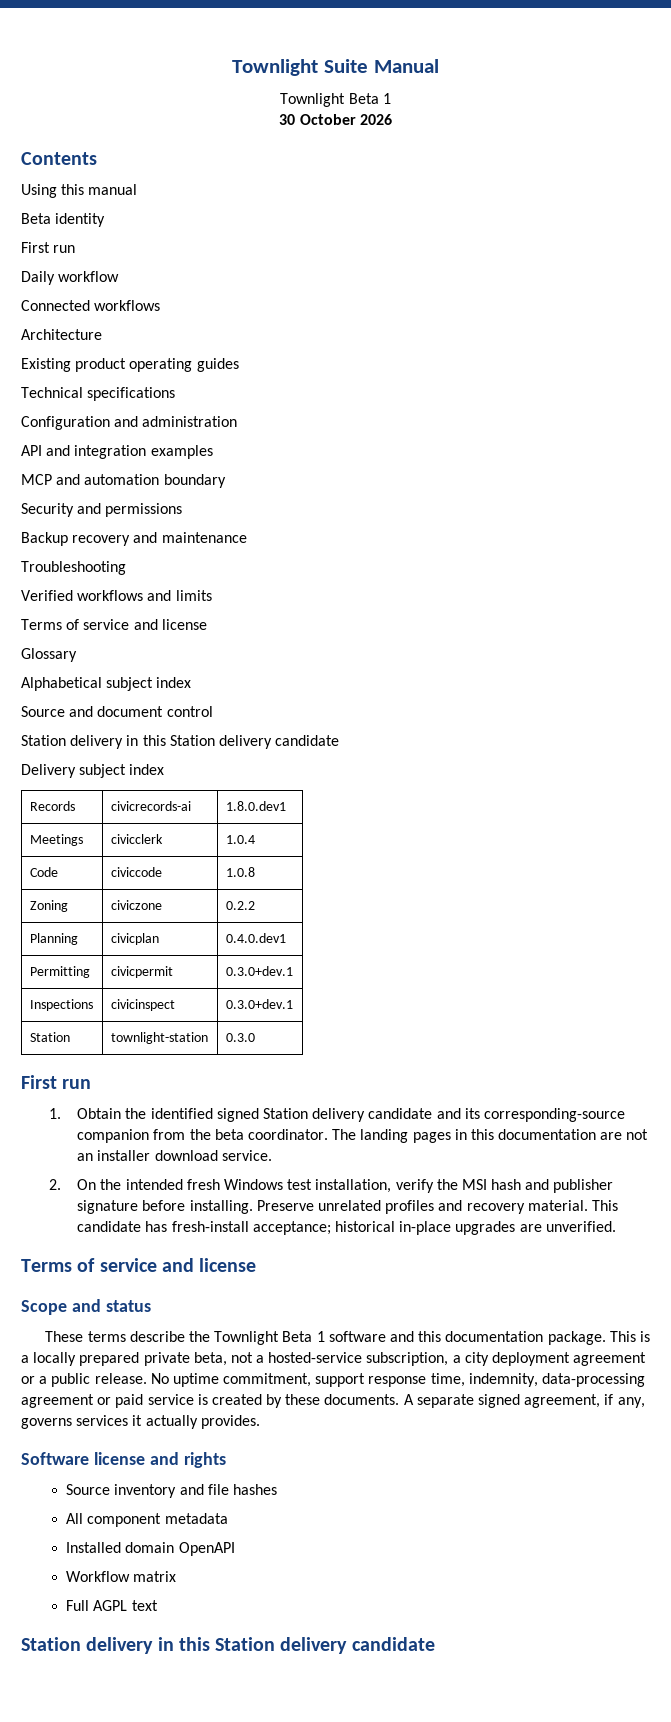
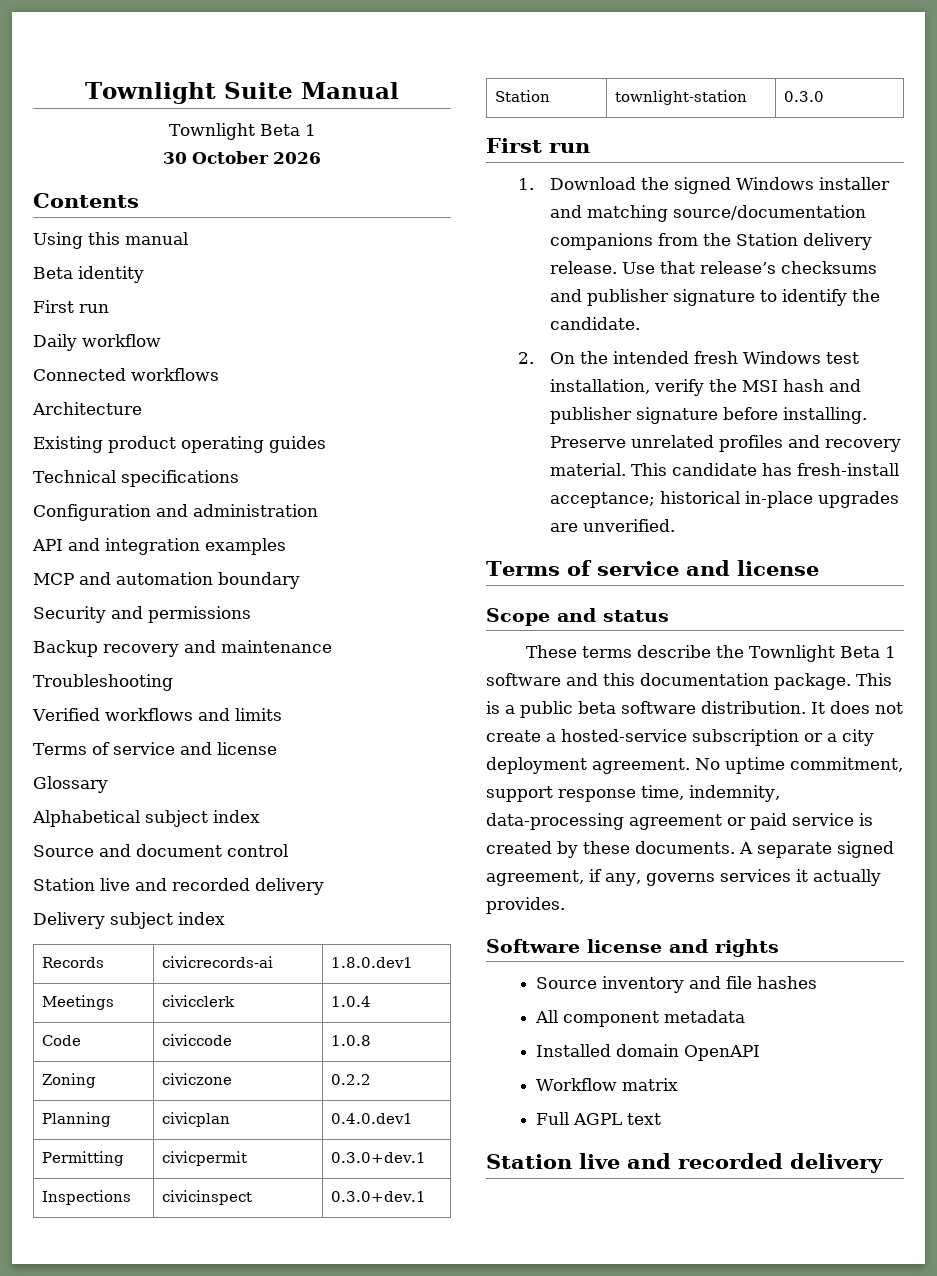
  Source and document control
- Station delivery in this Station delivery candidate
+ Station live and recorded delivery
- 1. Obtain the identified signed Station delivery candidate and its corresponding-source companion from the beta coordinator. The landing pages in this documentation are not an installer download service.
+ 1. Download the signed Windows installer and matching source/documentation companions from the Station delivery release. Use that release’s checksums and publisher signature to identify the candidate.
- This is a locally prepared private beta, not a hosted-service subscription, a city deployment agreement or a public release.
+ This is a public beta software distribution. It does not create a hosted-service subscription or a city deployment agreement.
  Full AGPL text
- Station delivery in this Station delivery candidate
+ Station live and recorded delivery

